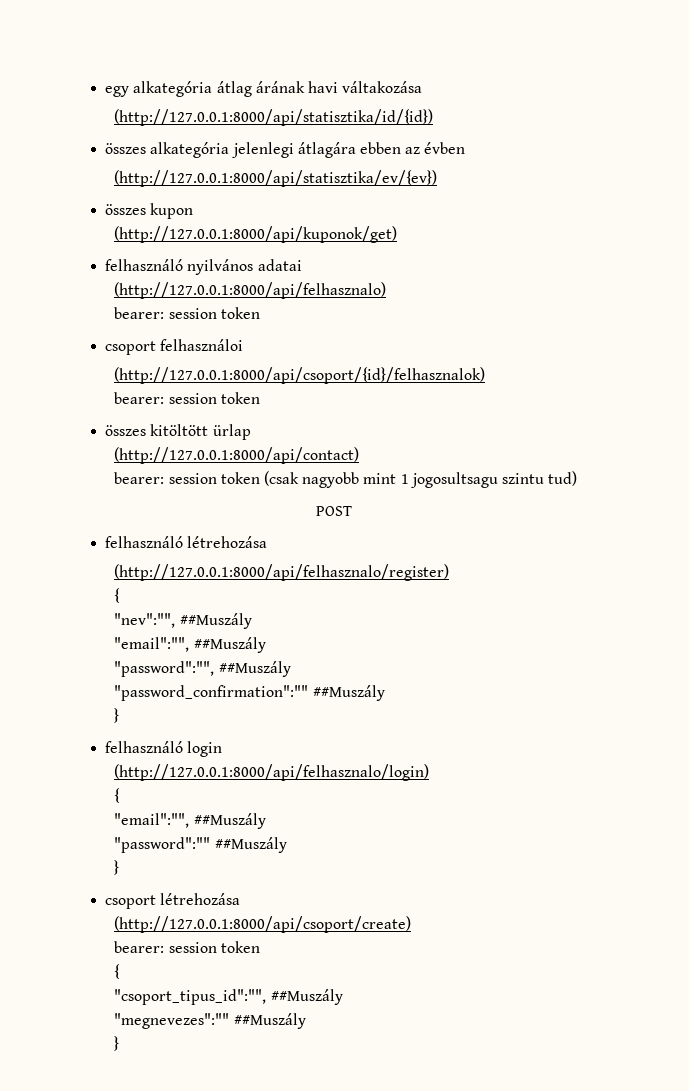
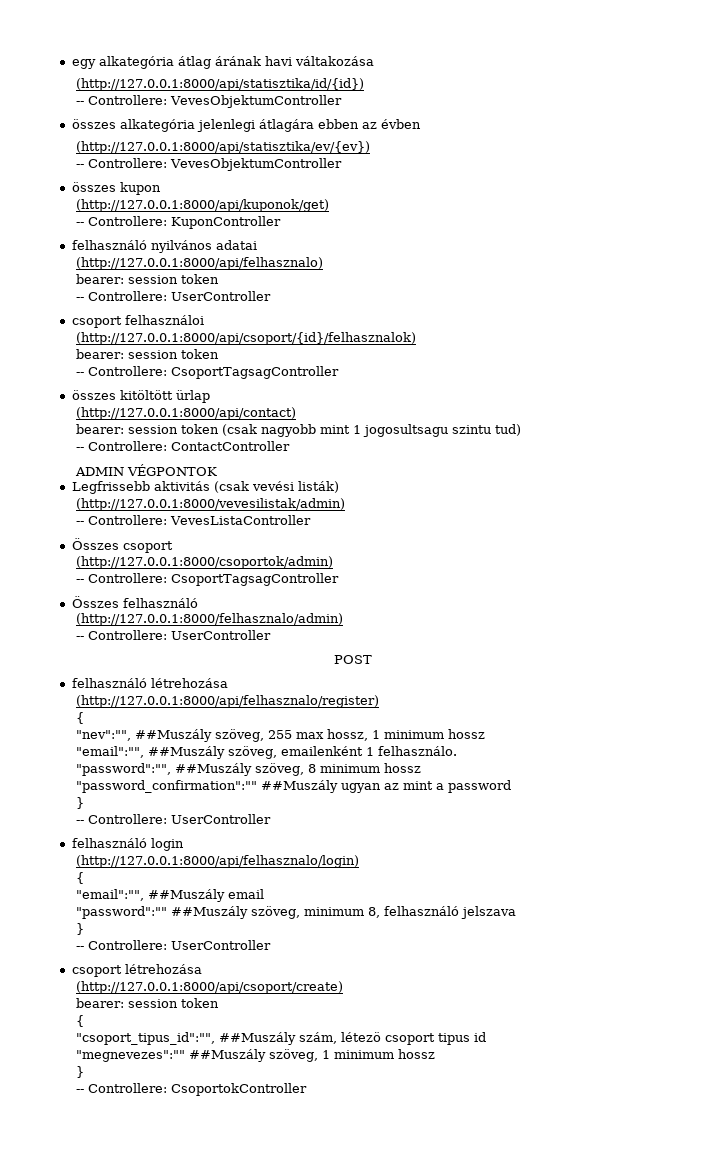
  (http://127.0.0.1:8000/api/statisztika/id/{id})
+ -- Controllere: VevesObjektumController
  (http://127.0.0.1:8000/api/statisztika/ev/{ev})
+ -- Controllere: VevesObjektumController
+ -- Controllere: KuponController
  (http://127.0.0.1:8000/api/felhasznalo)
  bearer: session token
+ -- Controllere: UserController
  (http://127.0.0.1:8000/api/csoport/{id}/felhasznalok)
  bearer: session token
+ -- Controllere: CsoportTagsagController
+ -- Controllere: ContactController
+ ADMIN VÉGPONTOK
+ Legfrissebb aktivitás (csak vevési listák)
+ (http://127.0.0.1:8000/vevesilistak/admin)
+ -- Controllere: VevesListaController
+ Összes csoport
+ (http://127.0.0.1:8000/csoportok/admin)
+ -- Controllere: CsoportTagsagController
+ Összes felhasználó
+ (http://127.0.0.1:8000/felhasznalo/admin)
+ -- Controllere: UserController
- "nev":"", ##Muszály
- "email":"", ##Muszály
- "password":"", ##Muszály
- "password_confirmation":"" ##Muszály
+ "nev":"", ##Muszály szöveg, 255 max hossz, 1 minimum hossz
+ "email":"", ##Muszály szöveg, emailenként 1 felhasználo.
+ "password":"", ##Muszály szöveg, 8 minimum hossz
+ "password_confirmation":"" ##Muszály ugyan az mint a password
  }
+ -- Controllere: UserController
  (http://127.0.0.1:8000/api/felhasznalo/login)
  {
- "email":"", ##Muszály
+ "email":"", ##Muszály email
- "password":"" ##Muszály
+ "password":"" ##Muszály szöveg, minimum 8, felhasználó jelszava
  }
+ -- Controllere: UserController
- "csoport_tipus_id":"", ##Muszály
- "megnevezes":"" ##Muszály
+ "csoport_tipus_id":"", ##Muszály szám, létezö csoport tipus id
+ "megnevezes":"" ##Muszály szöveg, 1 minimum hossz
  }
+ -- Controllere: CsoportokController

